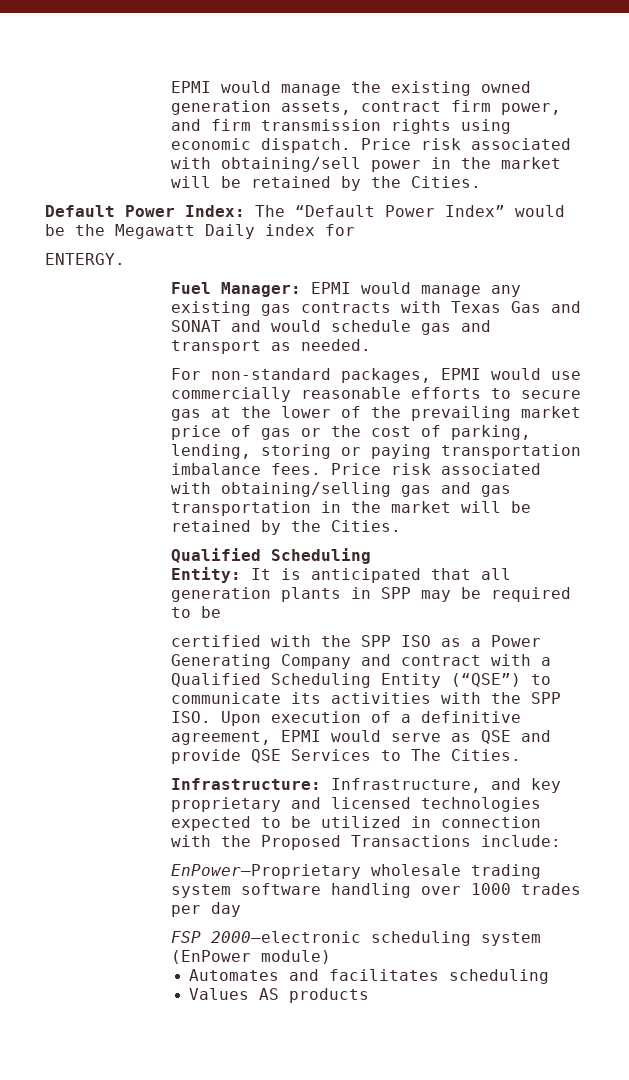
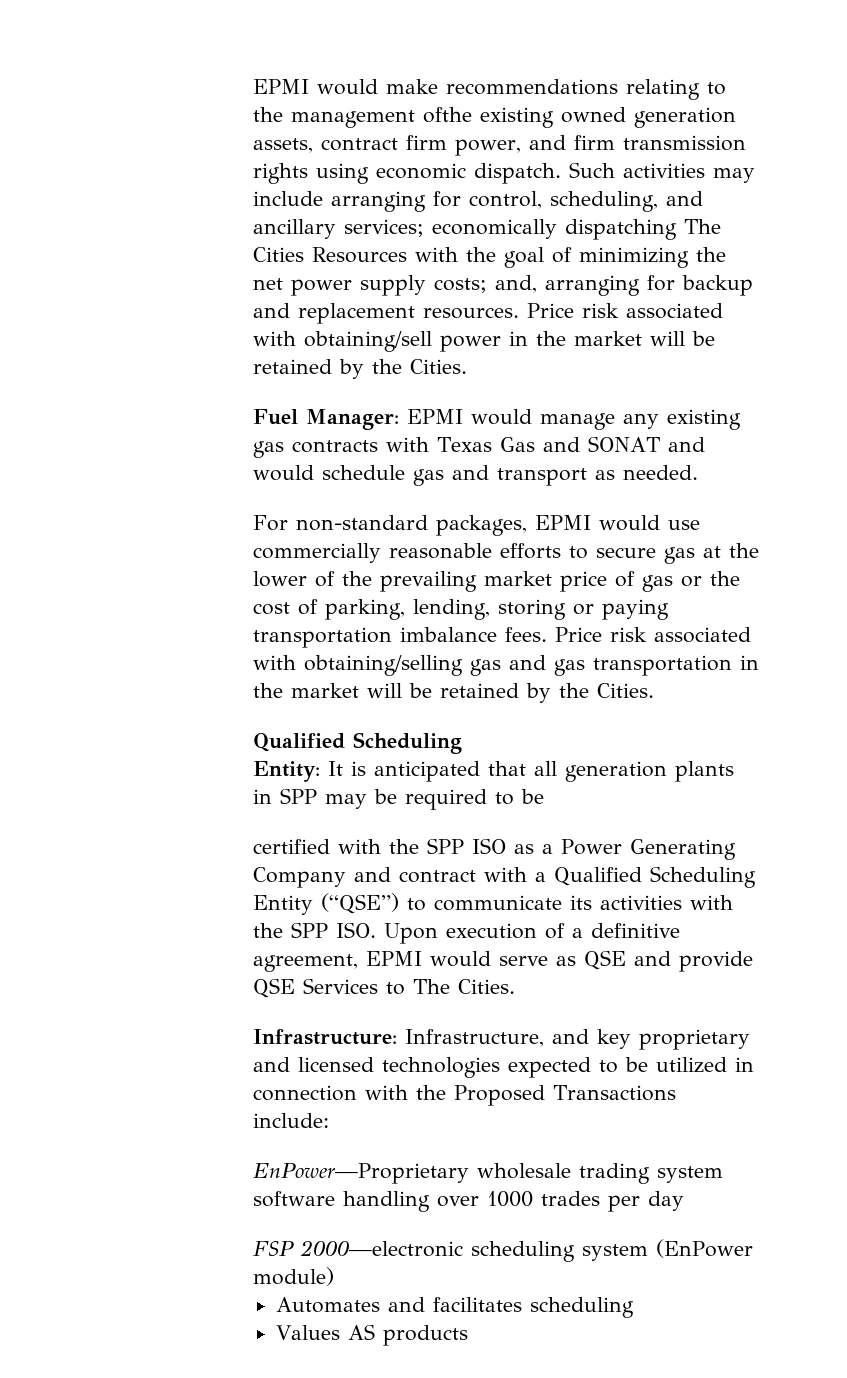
- EPMI would manage the existing owned generation assets, contract firm power, and firm transmission rights using economic dispatch.
+ EPMI would make recommendations relating to the management ofthe existing owned generation assets, contract firm power, and firm transmission rights using economic dispatch.
+ Such activities may include arranging for control, scheduling, and ancillary services; economically dispatching The Cities Resources with the goal of minimizing the net power supply costs; and, arranging for backup and replacement resources.
- Default Power Index: The “Default Power Index” would be the Megawatt Daily index for
- ENTERGY.

